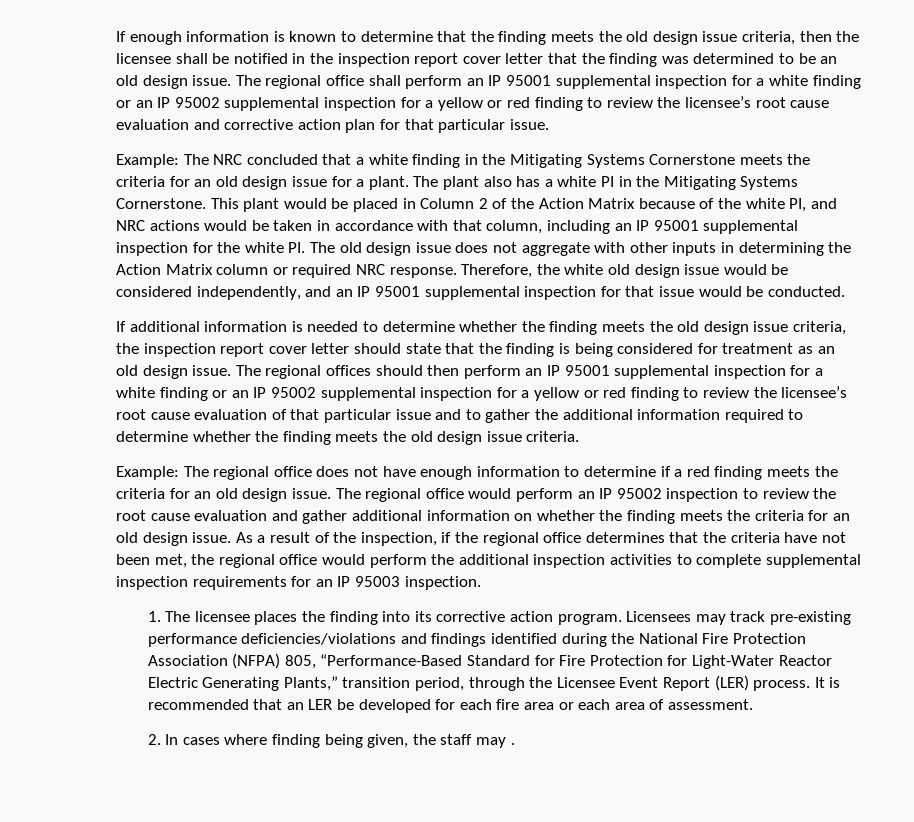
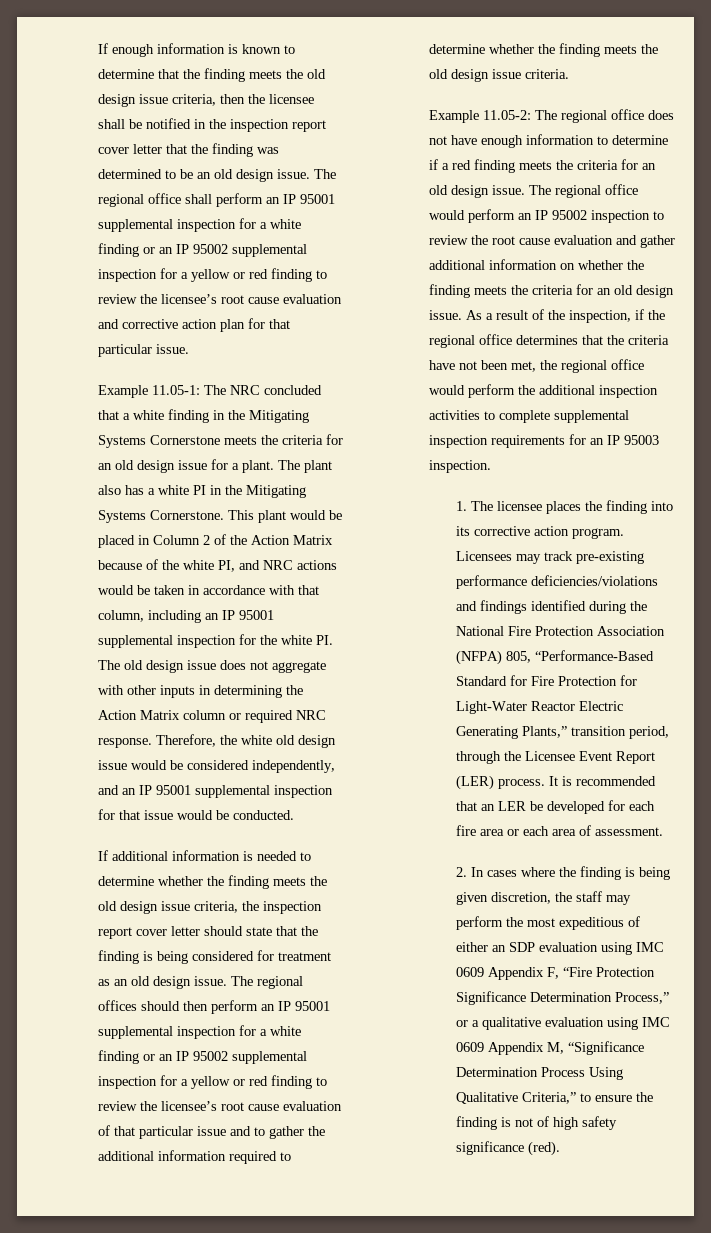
- Example: The NRC concluded that a white finding in the Mitigating Systems Cornerstone meets the criteria for an old design issue for a plant.
+ Example 11.05-1: The NRC concluded that a white finding in the Mitigating Systems Cornerstone meets the criteria for an old design issue for a plant.
- Example: The regional office does not have enough information to determine if a red finding meets the criteria for an old design issue.
+ Example 11.05-2: The regional office does not have enough information to determine if a red finding meets the criteria for an old design issue.
- 2. In cases where finding being given, the staff may .
+ 2. In cases where the finding is being given discretion, the staff may perform the most expeditious of either an SDP evaluation using IMC 0609 Appendix F, “Fire Protection Significance Determination Process,” or a qualitative evaluation using IMC 0609 Appendix M, “Significance Determination Process Using Qualitative Criteria,” to ensure the finding is not of high safety significance (red).

